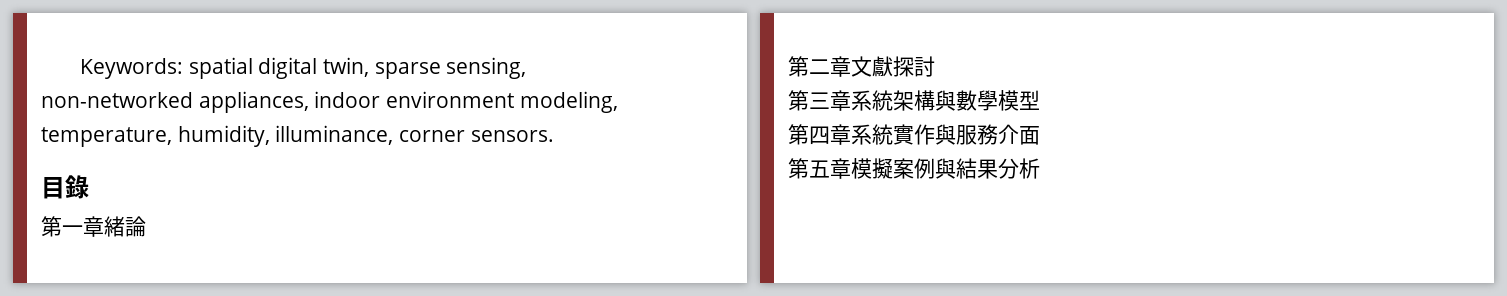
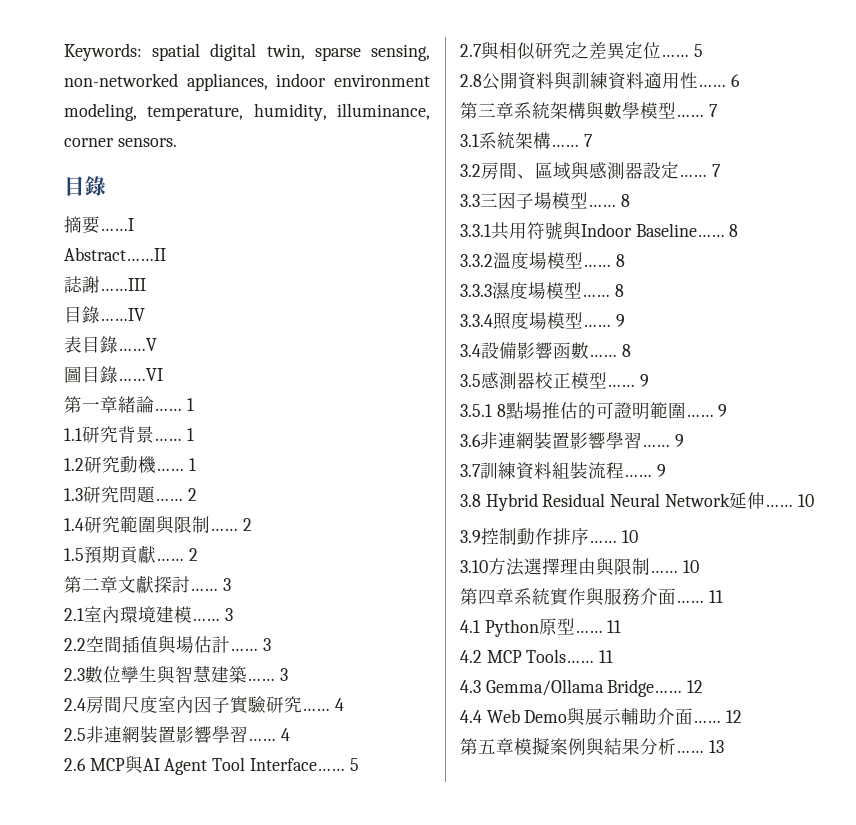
- 第一章緒論
- 第二章文獻探討
+ 摘要……I
+ Abstract……II
+ 誌謝……III
+ 目錄……IV
+ 表目錄……V
+ 圖目錄……VI
+ 第一章緒論…… 1
+ 1.1研究背景…… 1
+ 1.2研究動機…… 1
+ 1.3研究問題…… 2
+ 1.4研究範圍與限制…… 2
+ 1.5預期貢獻…… 2
+ 第二章文獻探討…… 3
+ 2.1室內環境建模…… 3
+ 2.2空間插值與場估計…… 3
+ 2.3數位孿生與智慧建築…… 3
+ 2.4房間尺度室內因子實驗研究…… 4
+ 2.5非連網裝置影響學習…… 4
+ 2.6 MCP與AI Agent Tool Interface…… 5
+ 2.7與相似研究之差異定位…… 5
+ 2.8公開資料與訓練資料適用性…… 6
- 第三章系統架構與數學模型
+ 第三章系統架構與數學模型…… 7
+ 3.1系統架構…… 7
+ 3.2房間、區域與感測器設定…… 7
+ 3.3三因子場模型…… 8
+ 3.3.1共用符號與Indoor Baseline…… 8
+ 3.3.2溫度場模型…… 8
+ 3.3.3濕度場模型…… 8
+ 3.3.4照度場模型…… 9
+ 3.4設備影響函數…… 8
+ 3.5感測器校正模型…… 9
+ 3.5.1 8點場推估的可證明範圍…… 9
+ 3.6非連網裝置影響學習…… 9
+ 3.7訓練資料組裝流程…… 9
+ 3.8 Hybrid Residual Neural Network延伸…… 10
+ 3.9控制動作排序…… 10
+ 3.10方法選擇理由與限制…… 10
- 第四章系統實作與服務介面
+ 第四章系統實作與服務介面…… 11
+ 4.1 Python原型…… 11
+ 4.2 MCP Tools…… 11
+ 4.3 Gemma/Ollama Bridge…… 12
+ 4.4 Web Demo與展示輔助介面…… 12
- 第五章模擬案例與結果分析
+ 第五章模擬案例與結果分析…… 13

